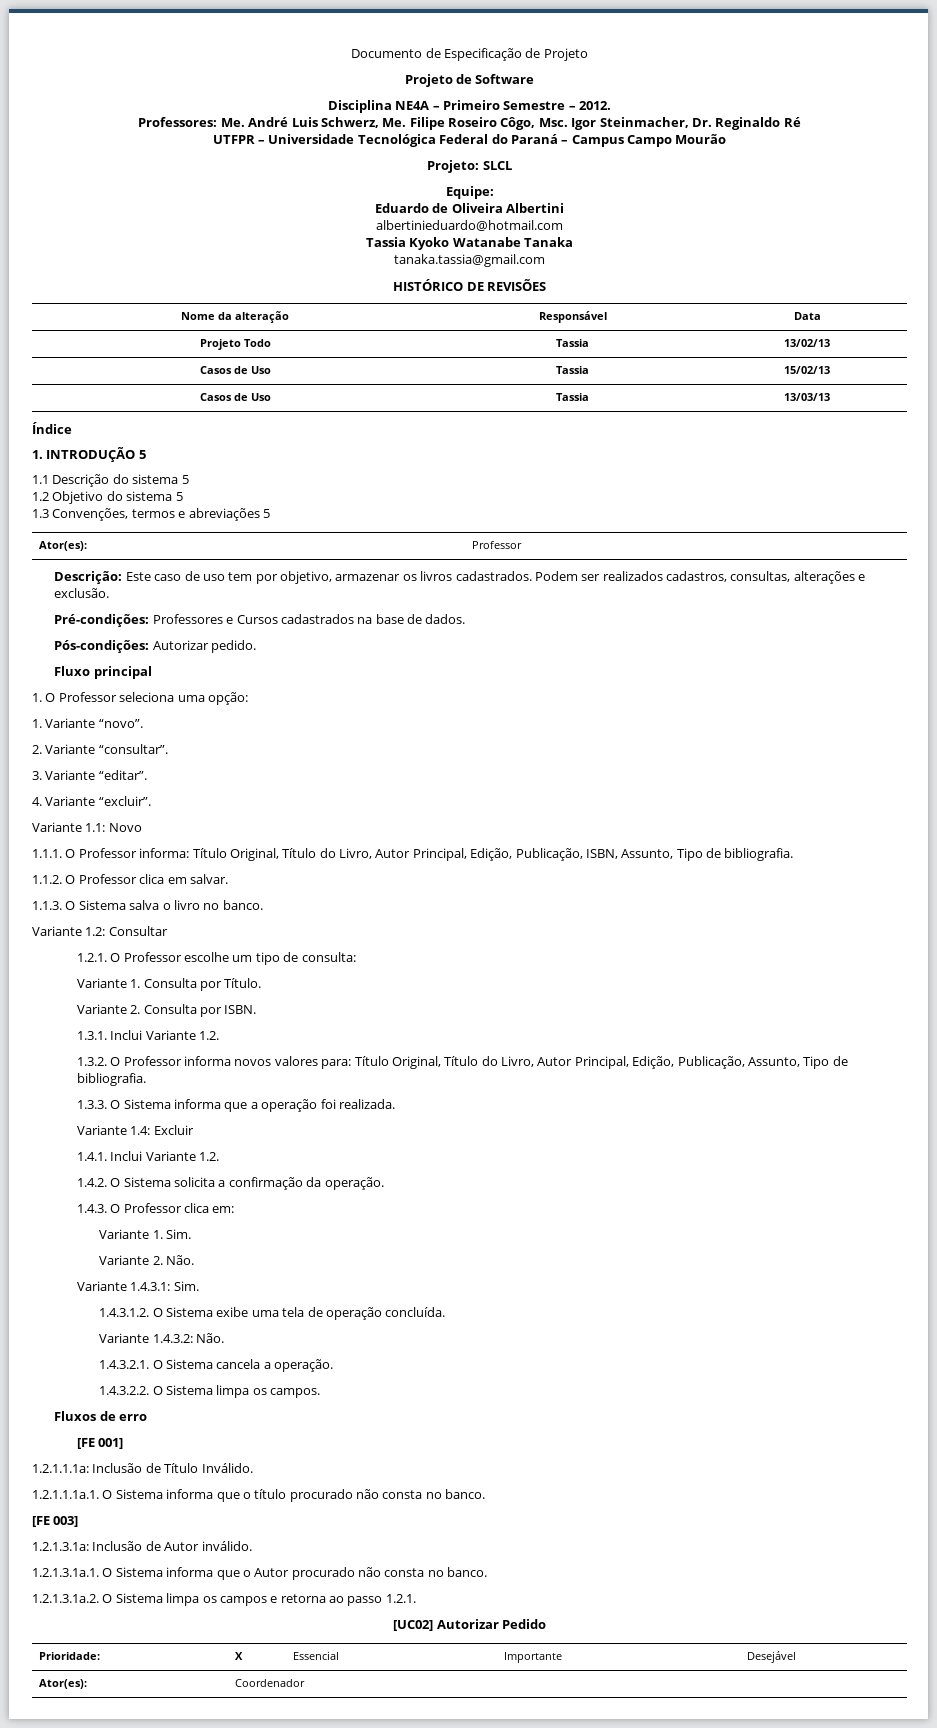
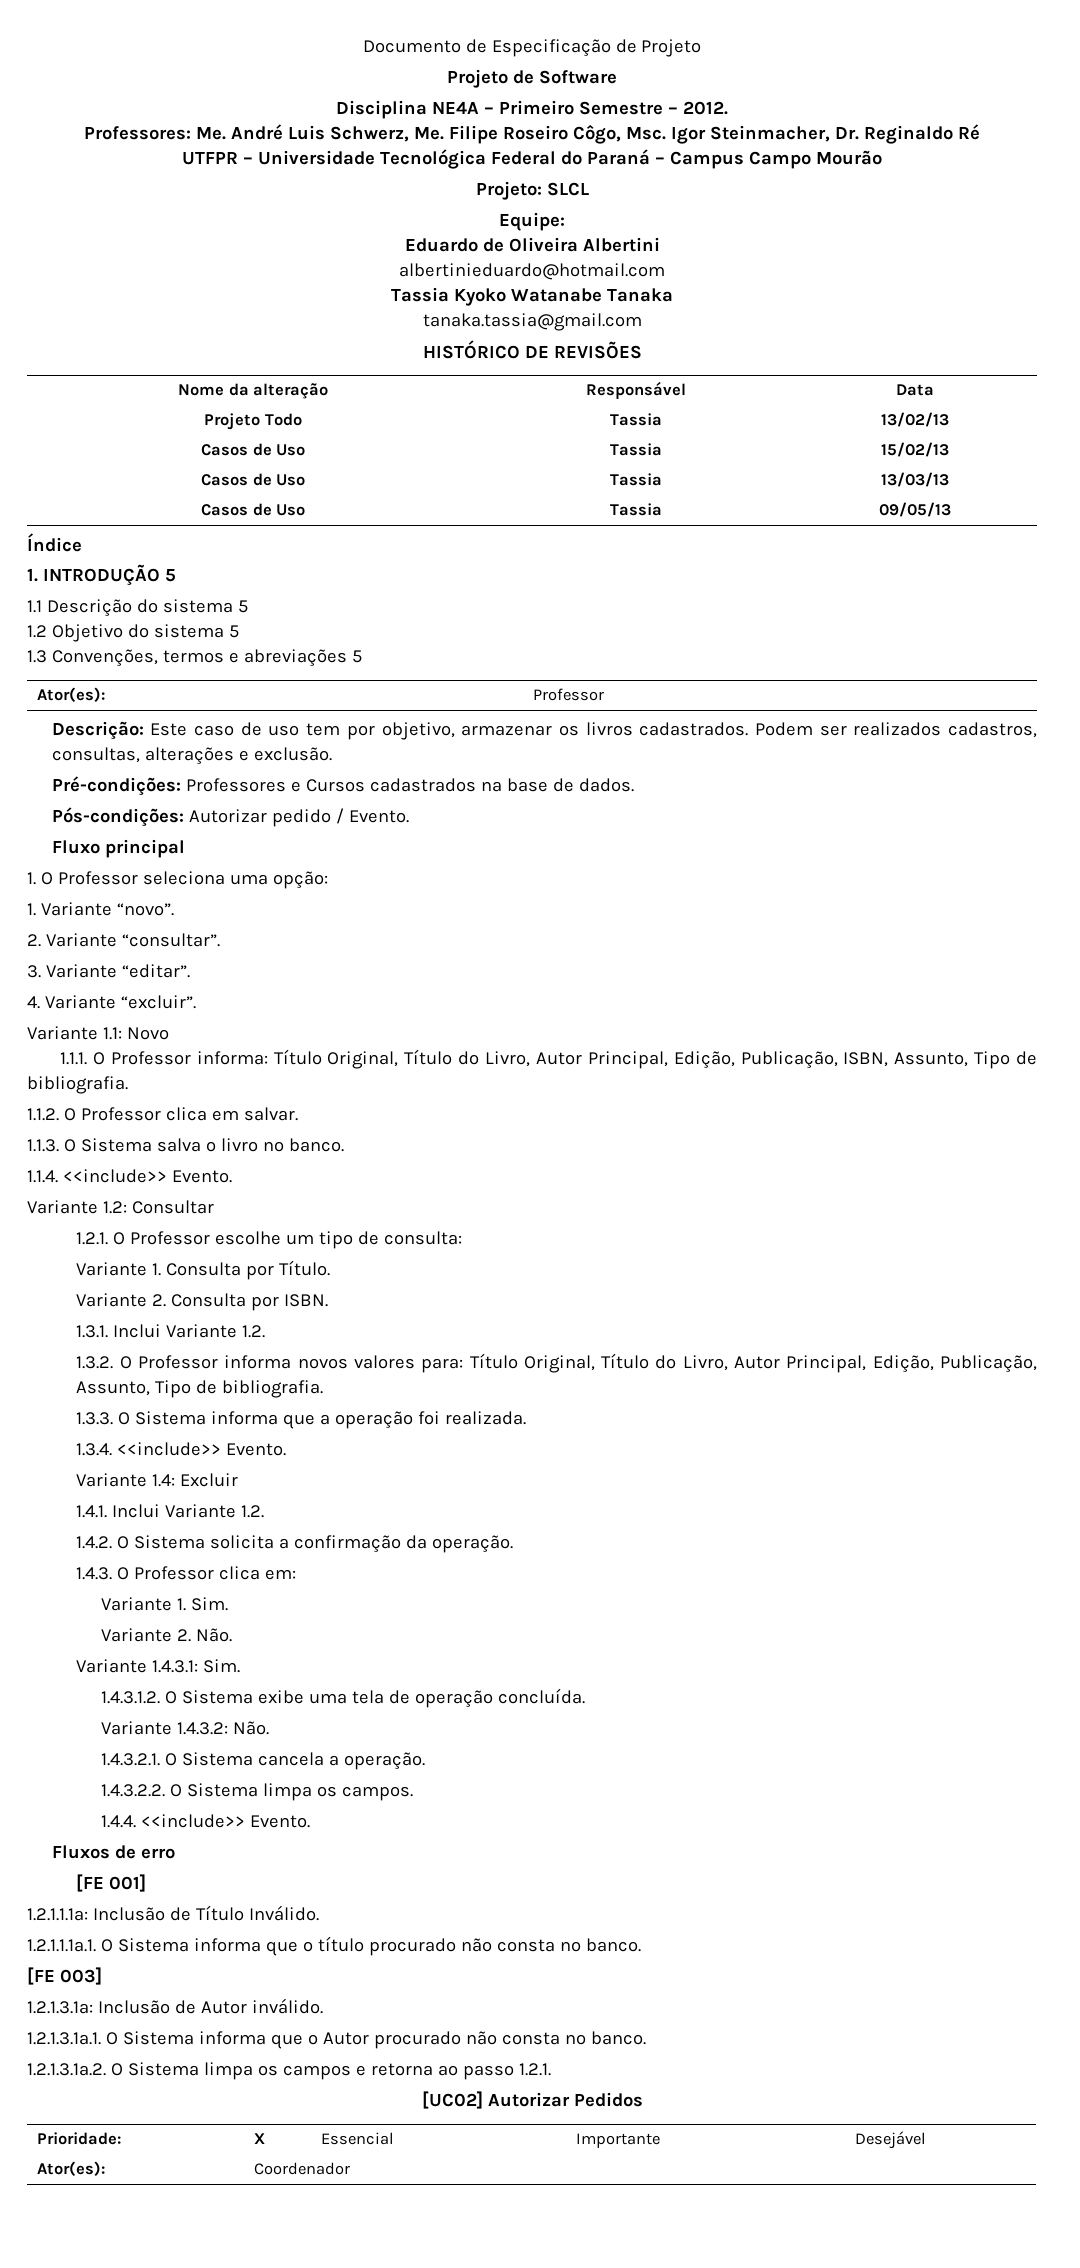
+ Casos de Uso | Tassia | 09/05/13
- Pós-condições: Autorizar pedido.
+ Pós-condições: Autorizar pedido / Evento.
+ 1.1.4. <<include>> Evento.
+ 1.3.4. <<include>> Evento.
+ 1.4.4. <<include>> Evento.
- [UC02] Autorizar Pedido
+ [UC02] Autorizar Pedidos

